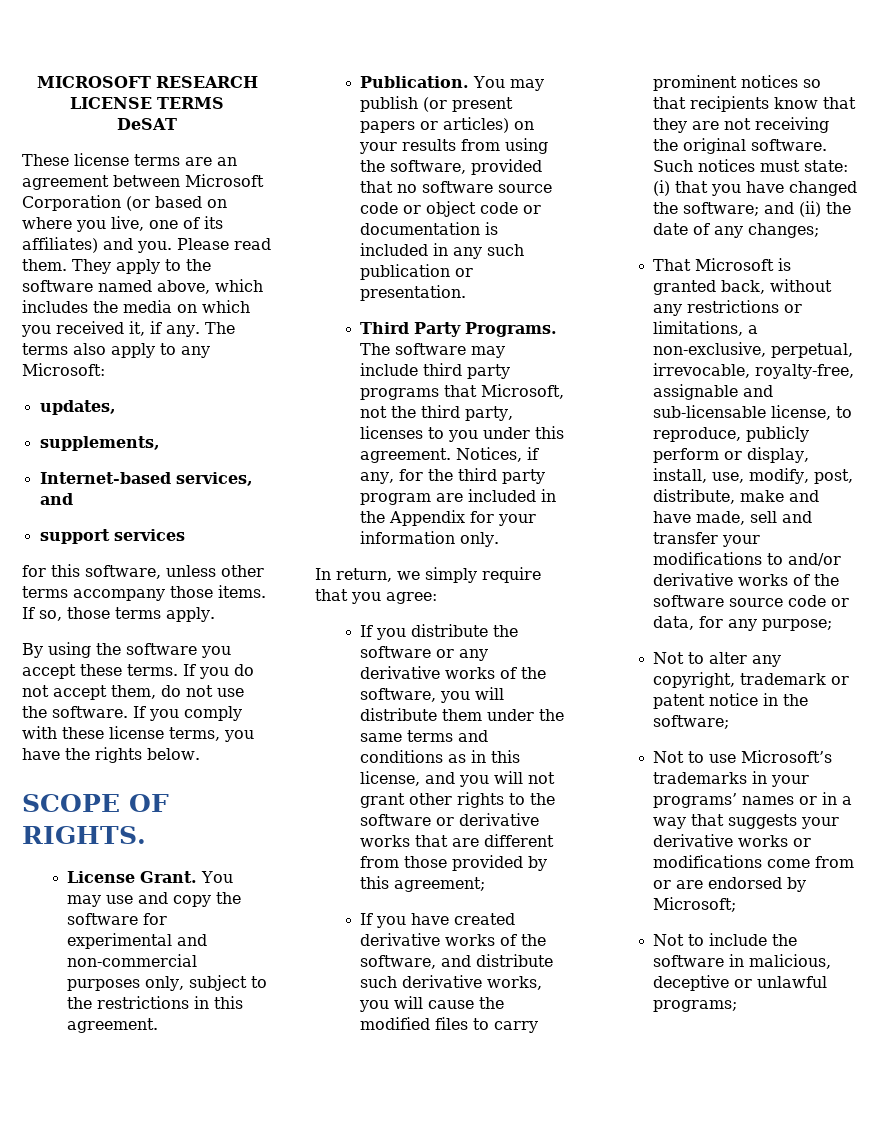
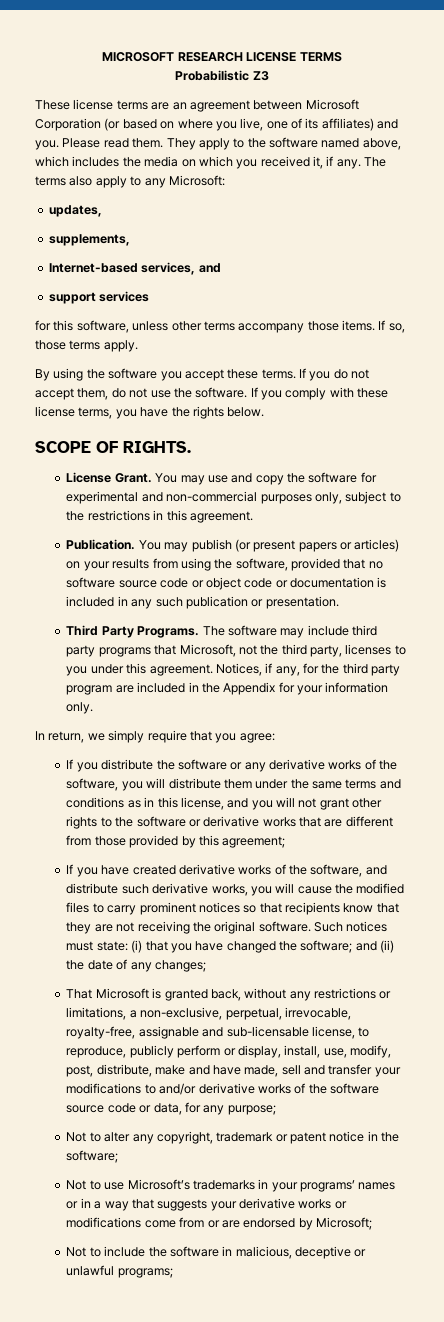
- DeSAT
+ Probabilistic Z3

